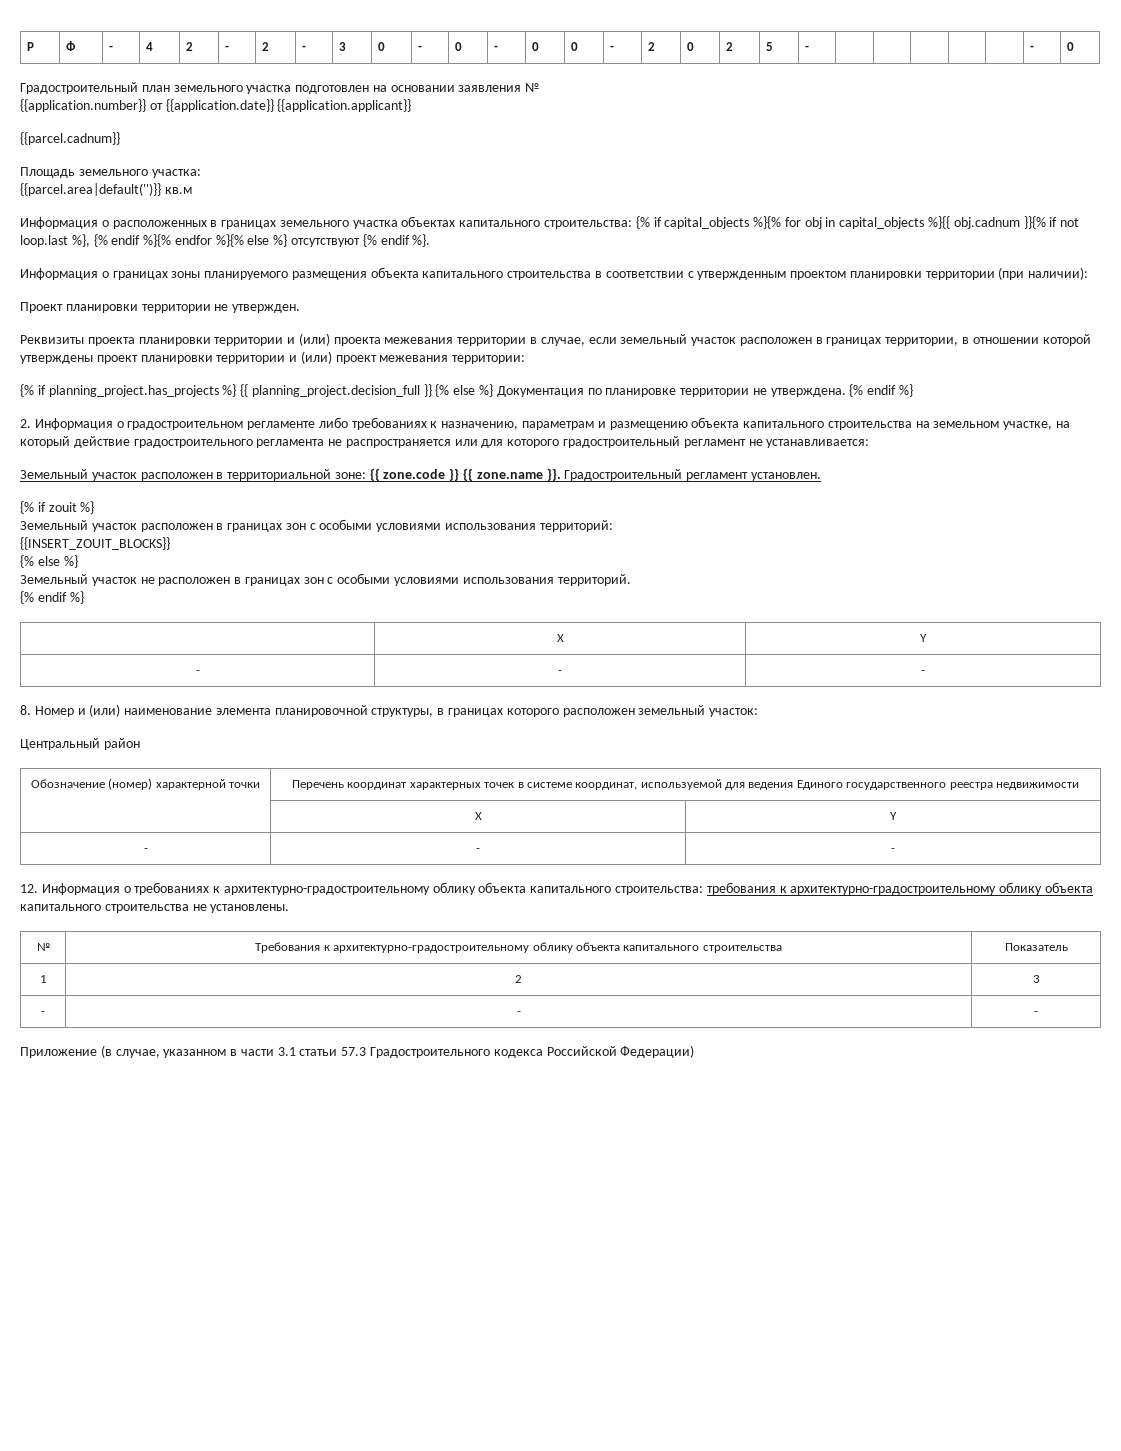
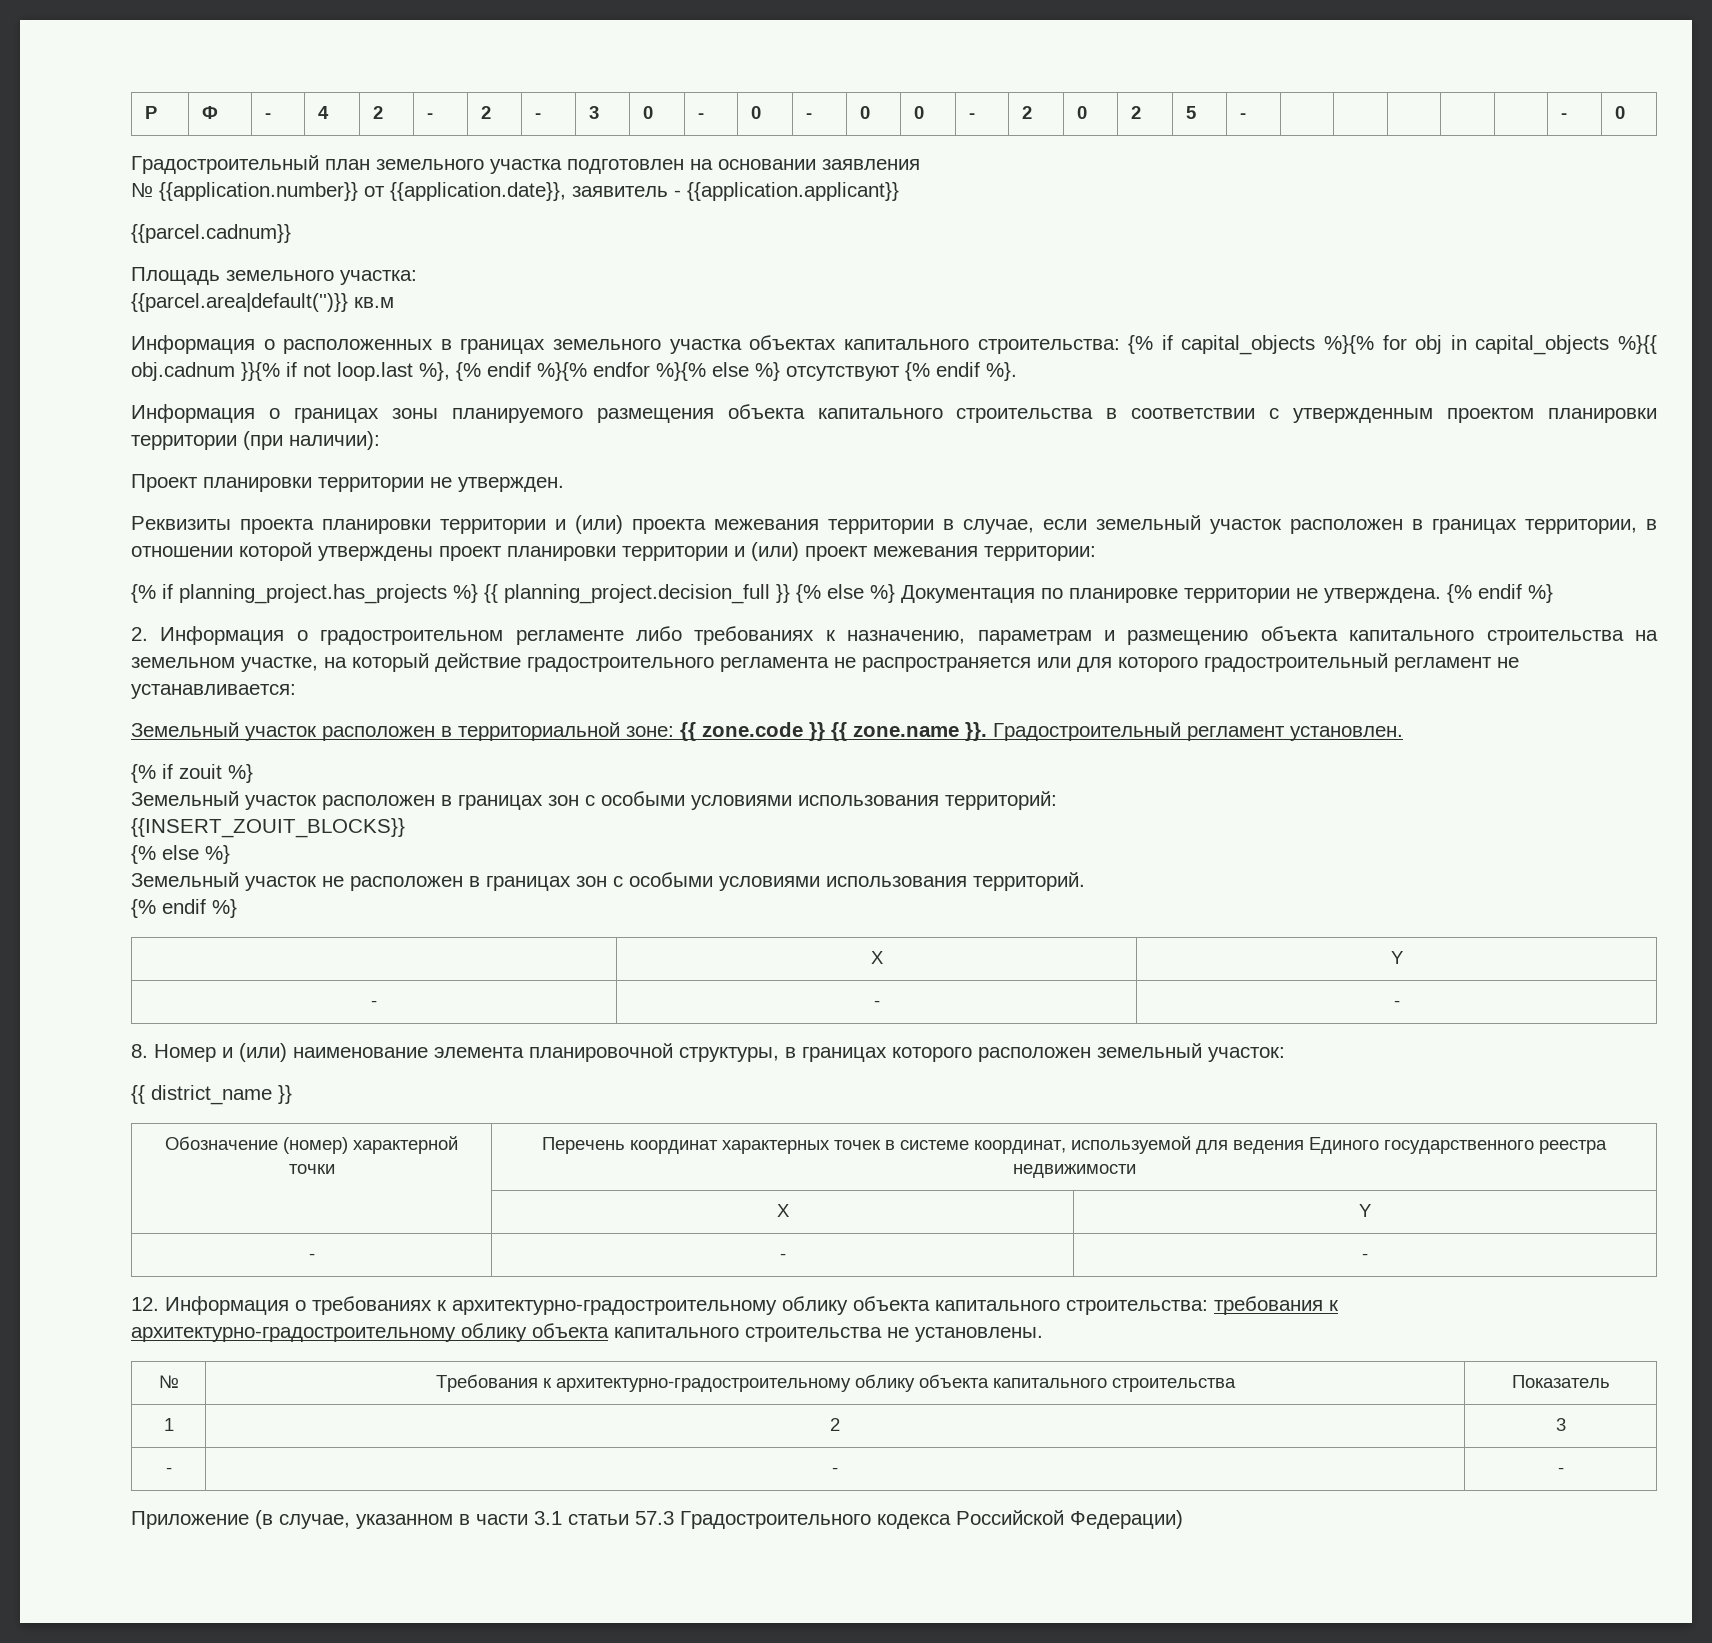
- Градостроительный план земельного участка подготовлен на основании заявления №
- {{application.number}} от {{application.date}} {{application.applicant}}
+ Градостроительный план земельного участка подготовлен на основании заявления
+ № {{application.number}} от {{application.date}}, заявитель - {{application.applicant}}
- Центральный район
+ {{ district_name }}

